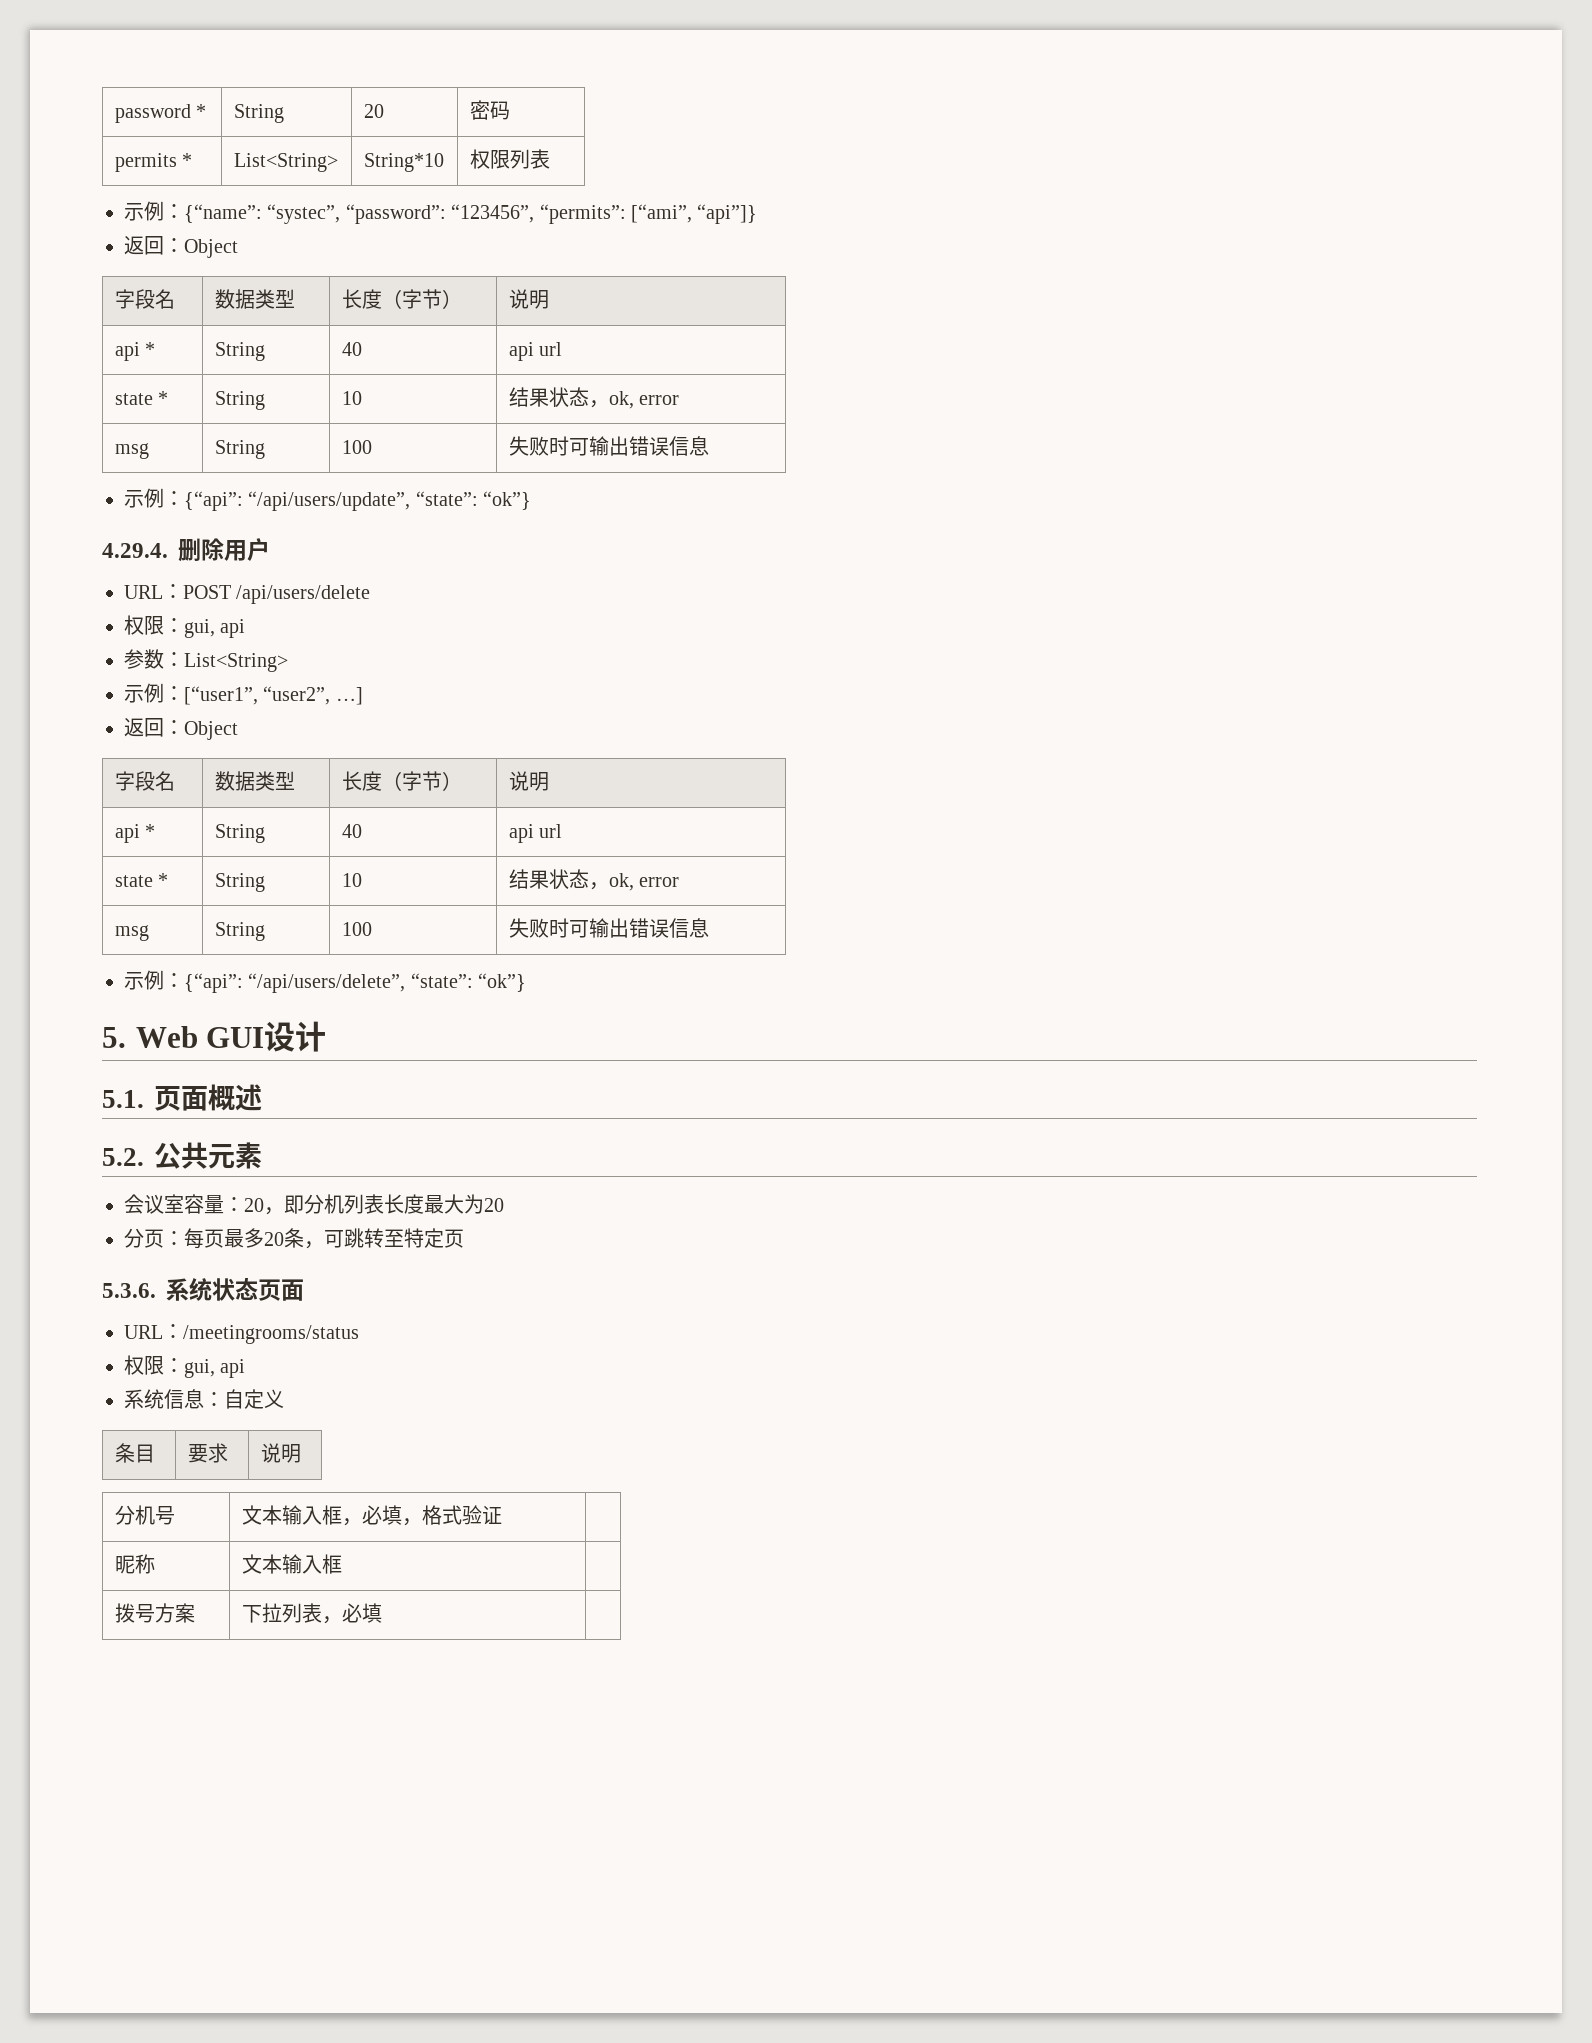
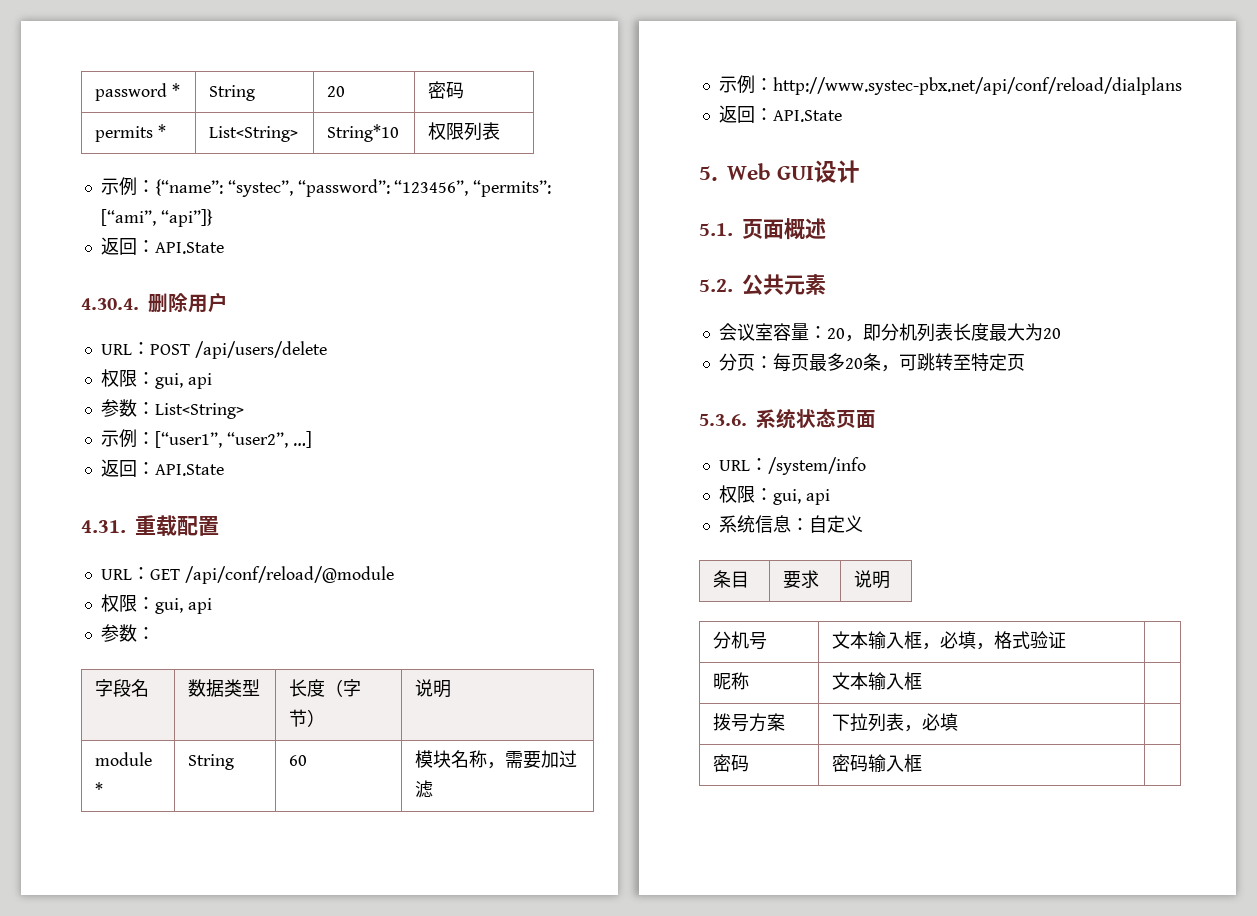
  示例：{“name”: “systec”, “password”: “123456”, “permits”: [“ami”, “api”]}
- 返回：Object
- 字段名 | 数据类型 | 长度（字节） | 说明
- api * | String | 40 | api url
- state * | String | 10 | 结果状态，ok, error
- msg | String | 100 | 失败时可输出错误信息
- 示例：{“api”: “/api/users/update”, “state”: “ok”}
- 4.29.4.删除用户
+ 返回：API.State
+ 4.30.4.删除用户
  示例：[“user1”, “user2”, …]
- 返回：Object
+ 返回：API.State
+ 4.31.重载配置
+ URL：GET /api/conf/reload/@module
+ 权限：gui, api
+ 参数：
  字段名 | 数据类型 | 长度（字节） | 说明
- api * | String | 40 | api url
- state * | String | 10 | 结果状态，ok, error
- msg | String | 100 | 失败时可输出错误信息
- 示例：{“api”: “/api/users/delete”, “state”: “ok”}
+ module * | String | 60 | 模块名称，需要加过滤
+ 示例：http://www.systec-pbx.net/api/conf/reload/dialplans
+ 返回：API.State
- URL：/meetingrooms/status
+ URL：/system/info
+ 密码 | 密码输入框 |

